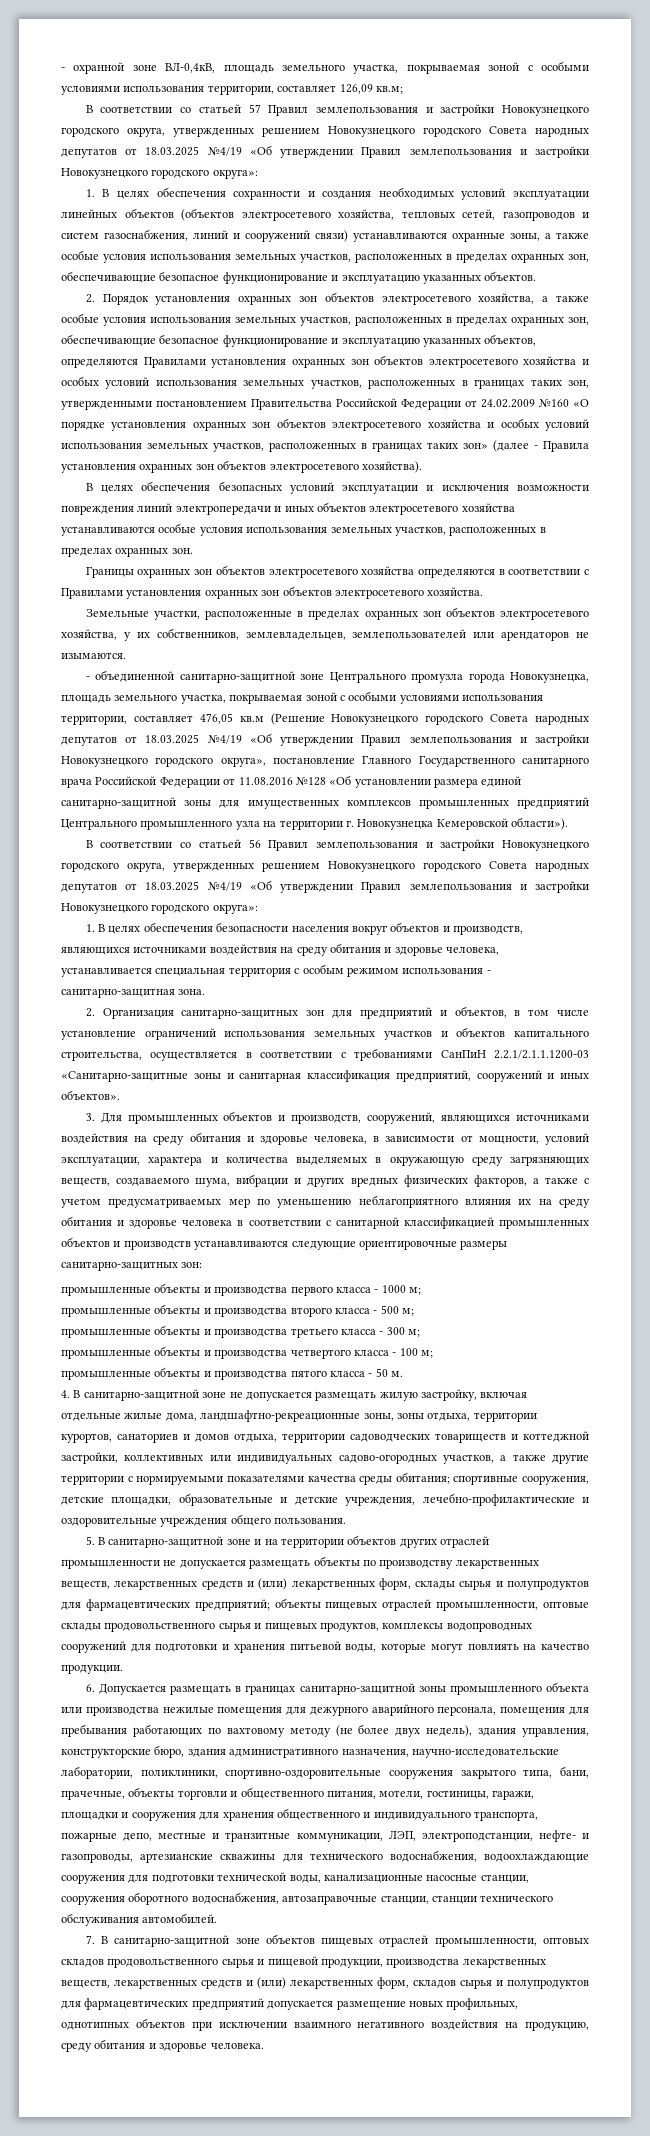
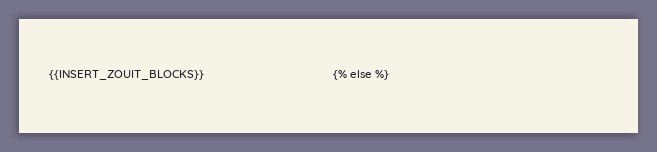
- - охранной зоне ВЛ-0,4кВ, площадь земельного участка, покрываемая зоной с особыми условиями использования территории, составляет 126,09 кв.м;
- В соответствии со статьей 57 Правил землепользования и застройки Новокузнецкого городского округа, утвержденных решением Новокузнецкого городского Совета народных депутатов от 18.03.2025 №4/19 «Об утверждении Правил землепользования и застройки Новокузнецкого городского округа»:
- 1. В целях обеспечения сохранности и создания необходимых условий эксплуатации линейных объектов (объектов электросетевого хозяйства, тепловых сетей, газопроводов и систем газоснабжения, линий и сооружений связи) устанавливаются охранные зоны, а также особые условия использования земельных участков, расположенных в пределах охранных зон, обеспечивающие безопасное функционирование и эксплуатацию указанных объектов.
- 2. Порядок установления охранных зон объектов электросетевого хозяйства, а также особые условия использования земельных участков, расположенных в пределах охранных зон, обеспечивающие безопасное функционирование и эксплуатацию указанных объектов, определяются Правилами установления охранных зон объектов электросетевого хозяйства и особых условий использования земельных участков, расположенных в границах таких зон, утвержденными постановлением Правительства Российской Федерации от 24.02.2009 №160 «О порядке установления охранных зон объектов электросетевого хозяйства и особых условий использования земельных участков, расположенных в границах таких зон» (далее - Правила установления охранных зон объектов электросетевого хозяйства).
- В целях обеспечения безопасных условий эксплуатации и исключения возможности повреждения линий электропередачи и иных объектов электросетевого хозяйства устанавливаются особые условия использования земельных участков, расположенных в пределах охранных зон.
- Границы охранных зон объектов электросетевого хозяйства определяются в соответствии с Правилами установления охранных зон объектов электросетевого хозяйства.
- Земельные участки, расположенные в пределах охранных зон объектов электросетевого хозяйства, у их собственников, землевладельцев, землепользователей или арендаторов не изымаются.
- - объединенной санитарно-защитной зоне Центрального промузла города Новокузнецка, площадь земельного участка, покрываемая зоной с особыми условиями использования территории, составляет 476,05 кв.м (Решение Новокузнецкого городского Совета народных депутатов от 18.03.2025 №4/19 «Об утверждении Правил землепользования и застройки Новокузнецкого городского округа», постановление Главного Государственного санитарного врача Российской Федерации от 11.08.2016 №128 «Об установлении размера единой санитарно-защитной зоны для имущественных комплексов промышленных предприятий Центрального промышленного узла на территории г. Новокузнецка Кемеровской области»).
- В соответствии со статьей 56 Правил землепользования и застройки Новокузнецкого городского округа, утвержденных решением Новокузнецкого городского Совета народных депутатов от 18.03.2025 №4/19 «Об утверждении Правил землепользования и застройки Новокузнецкого городского округа»:
- 1. В целях обеспечения безопасности населения вокруг объектов и производств, являющихся источниками воздействия на среду обитания и здоровье человека, устанавливается специальная территория с особым режимом использования - санитарно-защитная зона.
- 2. Организация санитарно-защитных зон для предприятий и объектов, в том числе установление ограничений использования земельных участков и объектов капитального строительства, осуществляется в соответствии с требованиями СанПиН 2.2.1/2.1.1.1200-03 «Санитарно-защитные зоны и санитарная классификация предприятий, сооружений и иных объектов».
- 3. Для промышленных объектов и производств, сооружений, являющихся источниками воздействия на среду обитания и здоровье человека, в зависимости от мощности, условий эксплуатации, характера и количества выделяемых в окружающую среду загрязняющих веществ, создаваемого шума, вибрации и других вредных физических факторов, а также с учетом предусматриваемых мер по уменьшению неблагоприятного влияния их на среду обитания и здоровье человека в соответствии с санитарной классификацией промышленных объектов и производств устанавливаются следующие ориентировочные размеры санитарно-защитных зон:
- промышленные объекты и производства первого класса - 1000 м;
- промышленные объекты и производства второго класса - 500 м;
- промышленные объекты и производства третьего класса - 300 м;
- промышленные объекты и производства четвертого класса - 100 м;
- промышленные объекты и производства пятого класса - 50 м.
- 4. В санитарно-защитной зоне не допускается размещать жилую застройку, включая отдельные жилые дома, ландшафтно-рекреационные зоны, зоны отдыха, территории курортов, санаториев и домов отдыха, территории садоводческих товариществ и коттеджной застройки, коллективных или индивидуальных садово-огородных участков, а также другие территории с нормируемыми показателями качества среды обитания; спортивные сооружения, детские площадки, образовательные и детские учреждения, лечебно-профилактические и оздоровительные учреждения общего пользования.
- 5. В санитарно-защитной зоне и на территории объектов других отраслей промышленности не допускается размещать объекты по производству лекарственных веществ, лекарственных средств и (или) лекарственных форм, склады сырья и полупродуктов для фармацевтических предприятий; объекты пищевых отраслей промышленности, оптовые склады продовольственного сырья и пищевых продуктов, комплексы водопроводных сооружений для подготовки и хранения питьевой воды, которые могут повлиять на качество продукции.
- 6. Допускается размещать в границах санитарно-защитной зоны промышленного объекта или производства нежилые помещения для дежурного аварийного персонала, помещения для пребывания работающих по вахтовому методу (не более двух недель), здания управления, конструкторские бюро, здания административного назначения, научно-исследовательские лаборатории, поликлиники, спортивно-оздоровительные сооружения закрытого типа, бани, прачечные, объекты торговли и общественного питания, мотели, гостиницы, гаражи, площадки и сооружения для хранения общественного и индивидуального транспорта, пожарные депо, местные и транзитные коммуникации, ЛЭП, электроподстанции, нефте- и газопроводы, артезианские скважины для технического водоснабжения, водоохлаждающие сооружения для подготовки технической воды, канализационные насосные станции, сооружения оборотного водоснабжения, автозаправочные станции, станции технического обслуживания автомобилей.
- 7. В санитарно-защитной зоне объектов пищевых отраслей промышленности, оптовых складов продовольственного сырья и пищевой продукции, производства лекарственных веществ, лекарственных средств и (или) лекарственных форм, складов сырья и полупродуктов для фармацевтических предприятий допускается размещение новых профильных, однотипных объектов при исключении взаимного негативного воздействия на продукцию, среду обитания и здоровье человека.
+ {{INSERT_ZOUIT_BLOCKS}}
+ {% else %}

